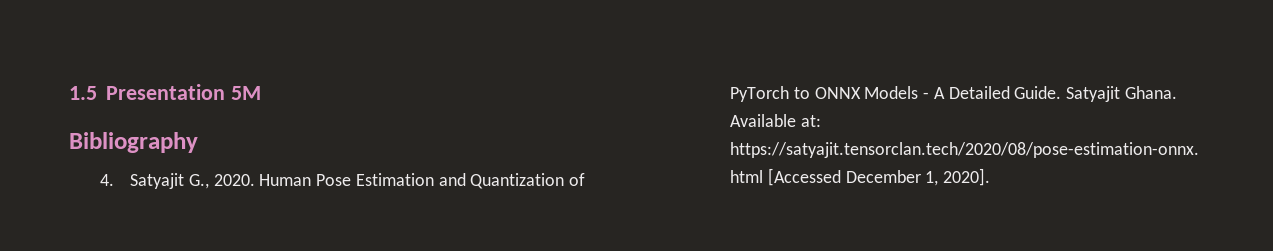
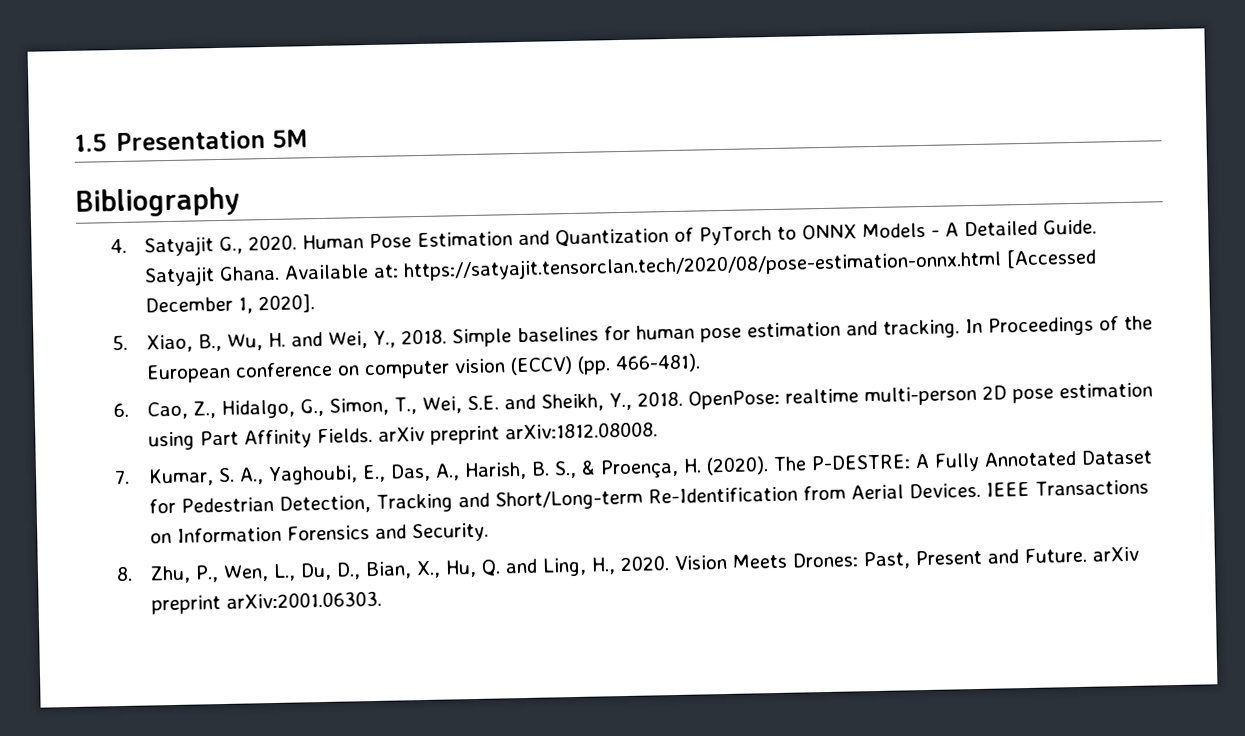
+ 5. Xiao, B., Wu, H. and Wei, Y., 2018. Simple baselines for human pose estimation and tracking. In Proceedings of the European conference on computer vision (ECCV) (pp. 466-481).
+ 6. Cao, Z., Hidalgo, G., Simon, T., Wei, S.E. and Sheikh, Y., 2018. OpenPose: realtime multi-person 2D pose estimation using Part Affinity Fields. arXiv preprint arXiv:1812.08008.
+ 7. Kumar, S. A., Yaghoubi, E., Das, A., Harish, B. S., & Proença, H. (2020). The P-DESTRE: A Fully Annotated Dataset for Pedestrian Detection, Tracking and Short/Long-term Re-Identification from Aerial Devices. IEEE Transactions on Information Forensics and Security.
+ 8. Zhu, P., Wen, L., Du, D., Bian, X., Hu, Q. and Ling, H., 2020. Vision Meets Drones: Past, Present and Future. arXiv preprint arXiv:2001.06303.

